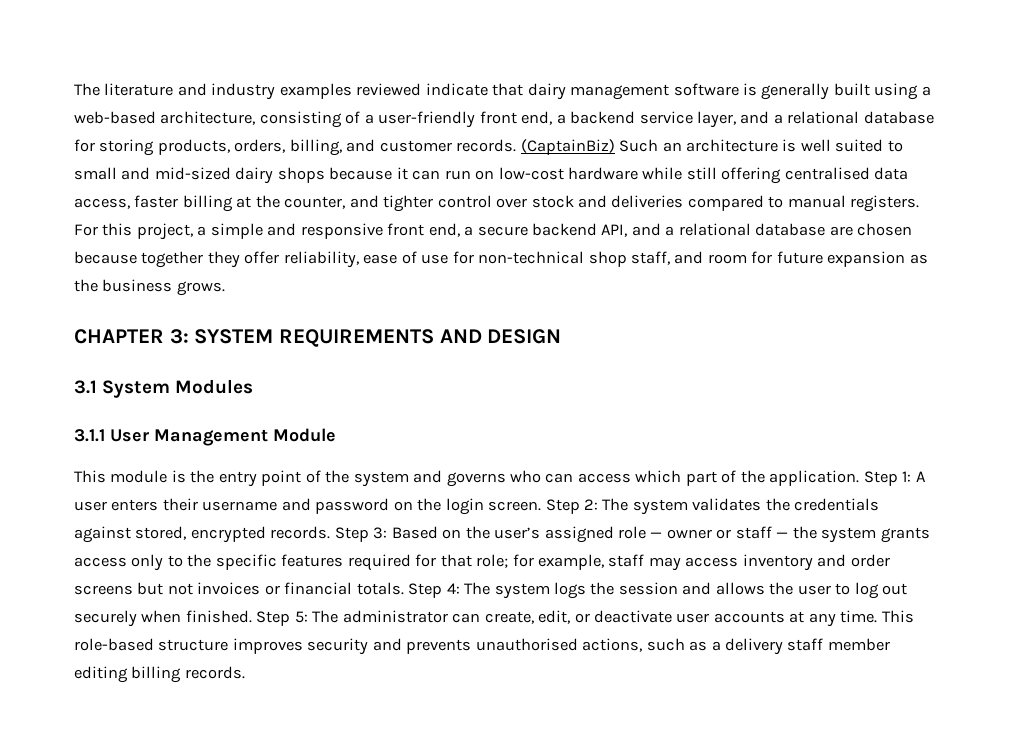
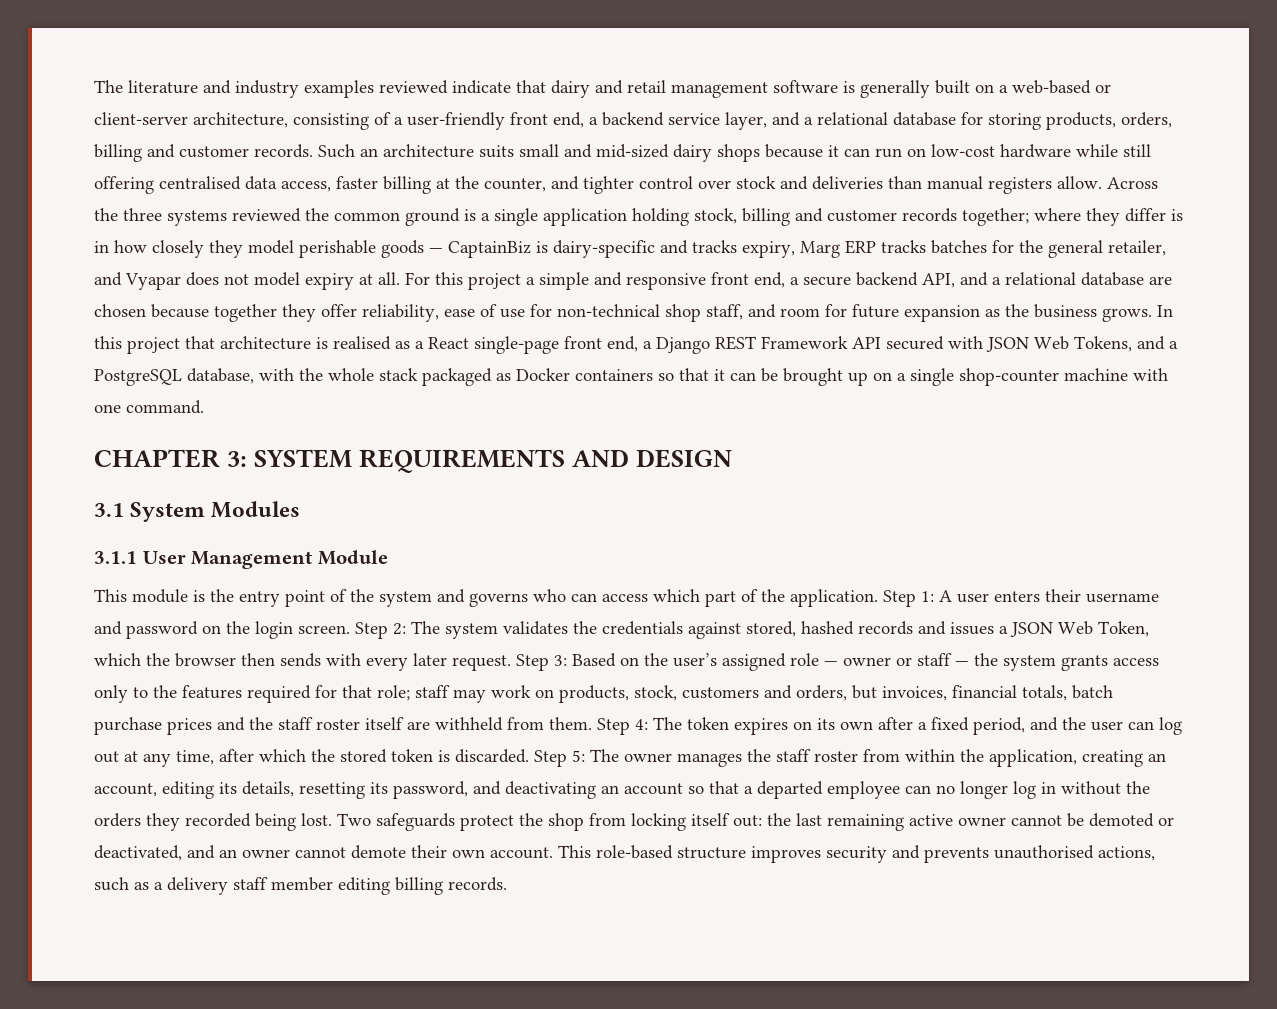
- The literature and industry examples reviewed indicate that dairy management software is generally built using a web-based architecture, consisting of a user-friendly front end, a backend service layer, and a relational database for storing products, orders, billing, and customer records.
+ The literature and industry examples reviewed indicate that dairy and retail management software is generally built on a web-based or client-server architecture, consisting of a user-friendly front end, a backend service layer, and a relational database for storing products, orders, billing and customer records.
- (CaptainBiz) Such an architecture is well suited to small and mid-sized dairy shops because it can run on low-cost hardware while still offering centralised data access, faster billing at the counter, and tighter control over stock and deliveries compared to manual registers.
+ Such an architecture suits small and mid-sized dairy shops because it can run on low-cost hardware while still offering centralised data access, faster billing at the counter, and tighter control over stock and deliveries than manual registers allow. Across the three systems reviewed the common ground is a single application holding stock, billing and customer records together; where they differ is in how closely they model perishable goods — CaptainBiz is dairy-specific and tracks expiry, Marg ERP tracks batches for the general retailer, and Vyapar does not model expiry at all.
- For this project, a simple and responsive front end, a secure backend API, and a relational database are chosen because together they offer reliability, ease of use for non-technical shop staff, and room for future expansion as the business grows.
+ For this project a simple and responsive front end, a secure backend API, and a relational database are chosen because together they offer reliability, ease of use for non-technical shop staff, and room for future expansion as the business grows. In this project that architecture is realised as a React single-page front end, a Django REST Framework API secured with JSON Web Tokens, and a PostgreSQL database, with the whole stack packaged as Docker containers so that it can be brought up on a single shop-counter machine with one command.
- Step 2: The system validates the credentials against stored, encrypted records.
+ Step 2: The system validates the credentials against stored, hashed records and issues a JSON Web Token, which the browser then sends with every later request.
- Step 3: Based on the user’s assigned role — owner or staff — the system grants access only to the specific features required for that role; for example, staff may access inventory and order screens but not invoices or financial totals. Step 4: The system logs the session and allows the user to log out securely when finished. Step 5: The administrator can create, edit, or deactivate user accounts at any time.
+ Step 3: Based on the user’s assigned role — owner or staff — the system grants access only to the features required for that role; staff may work on products, stock, customers and orders, but invoices, financial totals, batch purchase prices and the staff roster itself are withheld from them. Step 4: The token expires on its own after a fixed period, and the user can log out at any time, after which the stored token is discarded. Step 5: The owner manages the staff roster from within the application, creating an account, editing its details, resetting its password, and deactivating an account so that a departed employee can no longer log in without the orders they recorded being lost. Two safeguards protect the shop from locking itself out: the last remaining active owner cannot be demoted or deactivated, and an owner cannot demote their own account.

